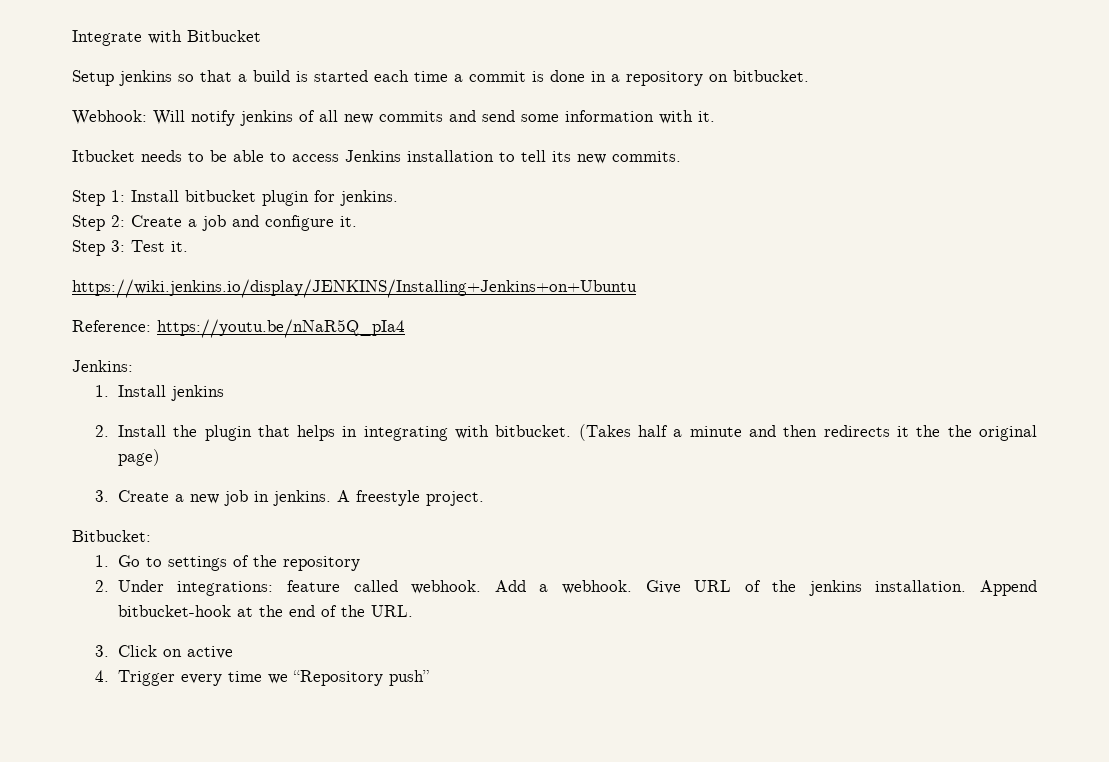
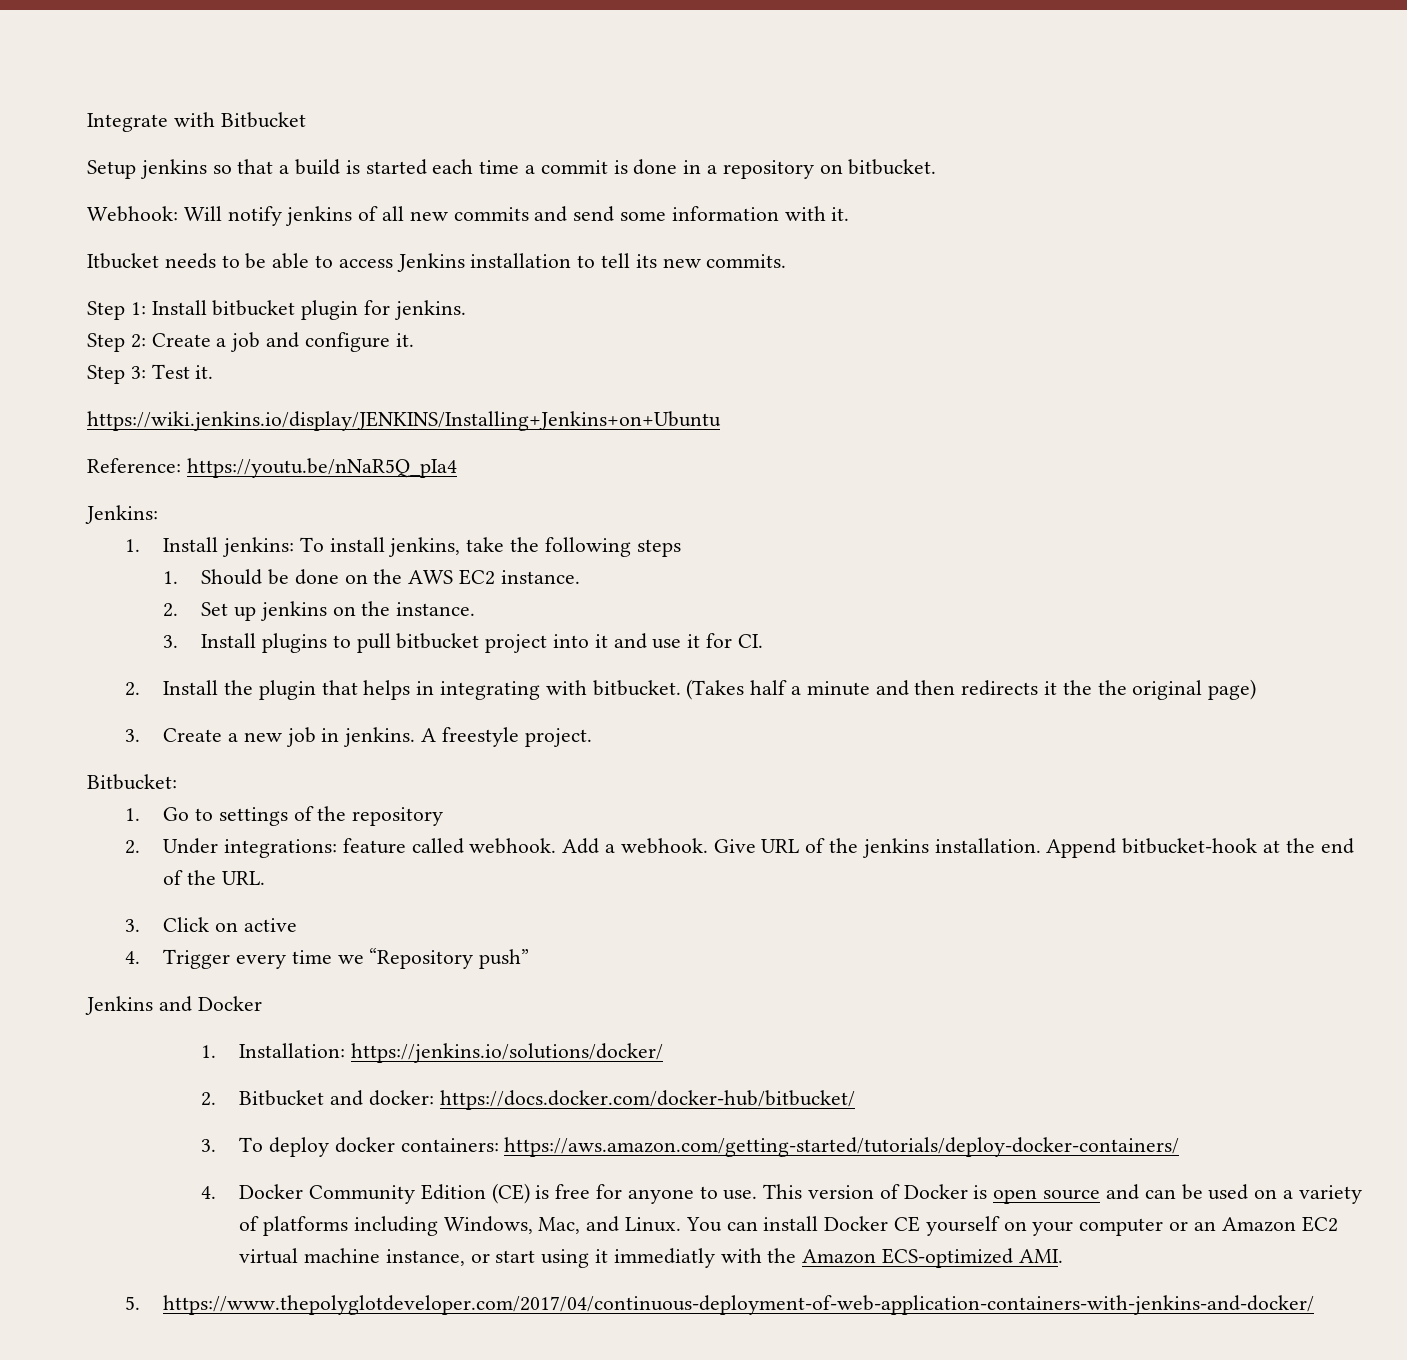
- 1. Install jenkins
+ 1. Install jenkins: To install jenkins, take the following steps
+ 1. Should be done on the AWS EC2 instance.
+ 2. Set up jenkins on the instance.
+ 3. Install plugins to pull bitbucket project into it and use it for CI.
+ Jenkins and Docker
+ 1. Installation: https://jenkins.io/solutions/docker/
+ 2. Bitbucket and docker: https://docs.docker.com/docker-hub/bitbucket/
+ 3. To deploy docker containers: https://aws.amazon.com/getting-started/tutorials/deploy-docker-containers/
+ 4. Docker Community Edition (CE) is free for anyone to use. This version of Docker is open source and can be used on a variety of platforms including Windows, Mac, and Linux. You can install Docker CE yourself on your computer or an Amazon EC2 virtual machine instance, or start using it immediatly with the Amazon ECS-optimized AMI.
+ 5. https://www.thepolyglotdeveloper.com/2017/04/continuous-deployment-of-web-application-containers-with-jenkins-and-docker/

